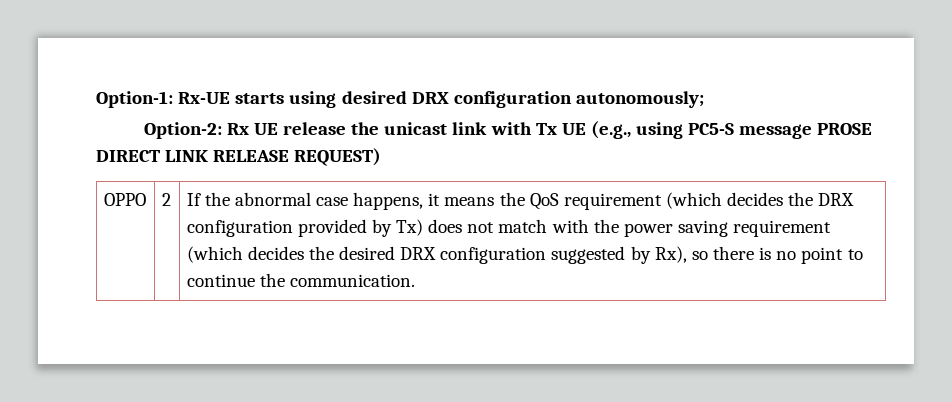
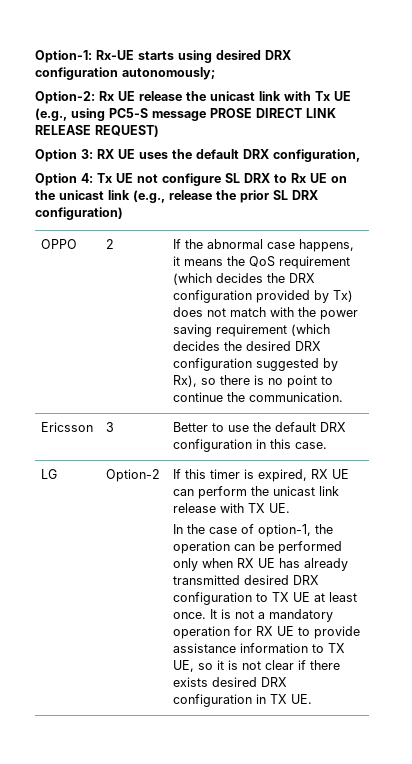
+ Option 3: RX UE uses the default DRX configuration,
+ Option 4: Tx UE not configure SL DRX to Rx UE on the unicast link (e.g., release the prior SL DRX configuration)
+ Ericsson | 3 | Better to use the default DRX configuration in this case.
+ LG | Option-2 | If this timer is expired, RX UE can perform the unicast link release with TX UE.
+ In the case of option-1, the operation can be performed only when RX UE has already transmitted desired DRX configuration to TX UE at least once. It is not a mandatory operation for RX UE to provide assistance information to TX UE, so it is not clear if there exists desired DRX configuration in TX UE.

